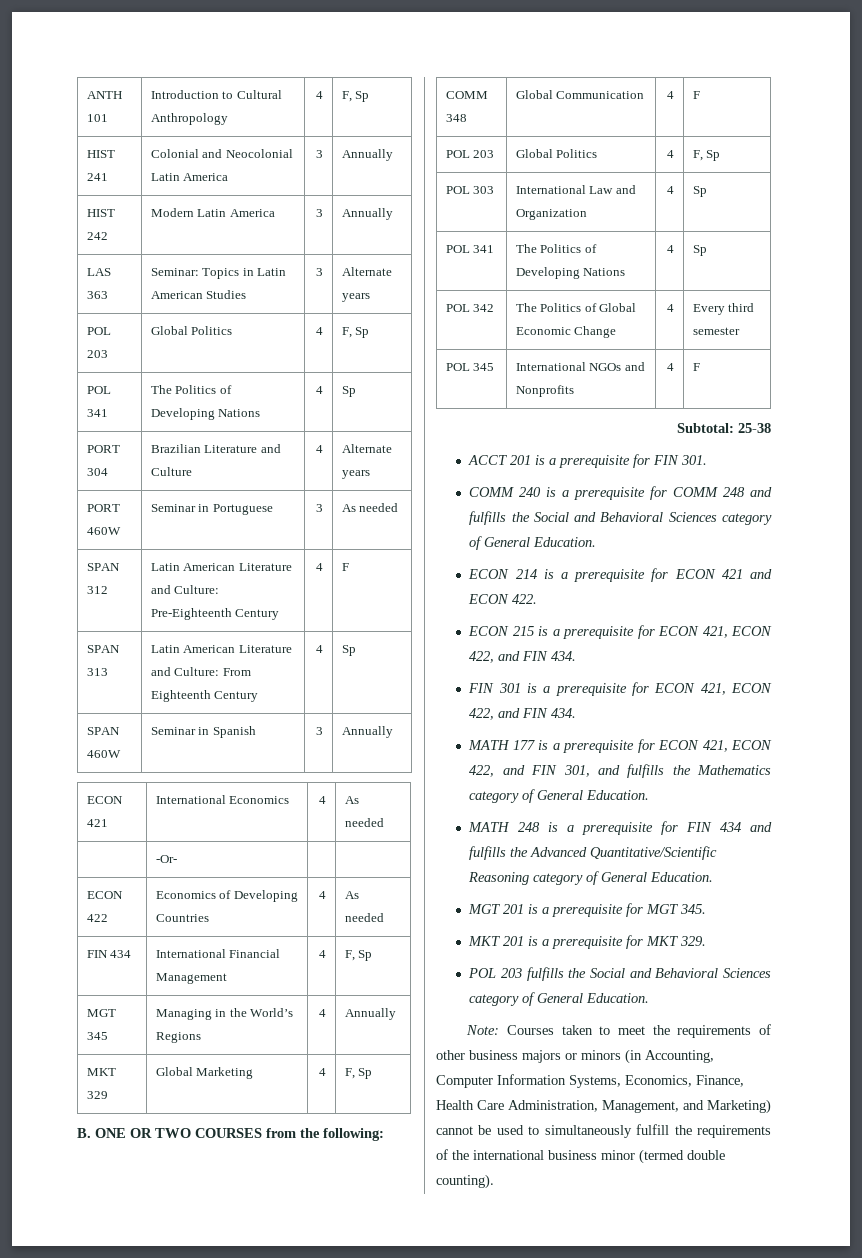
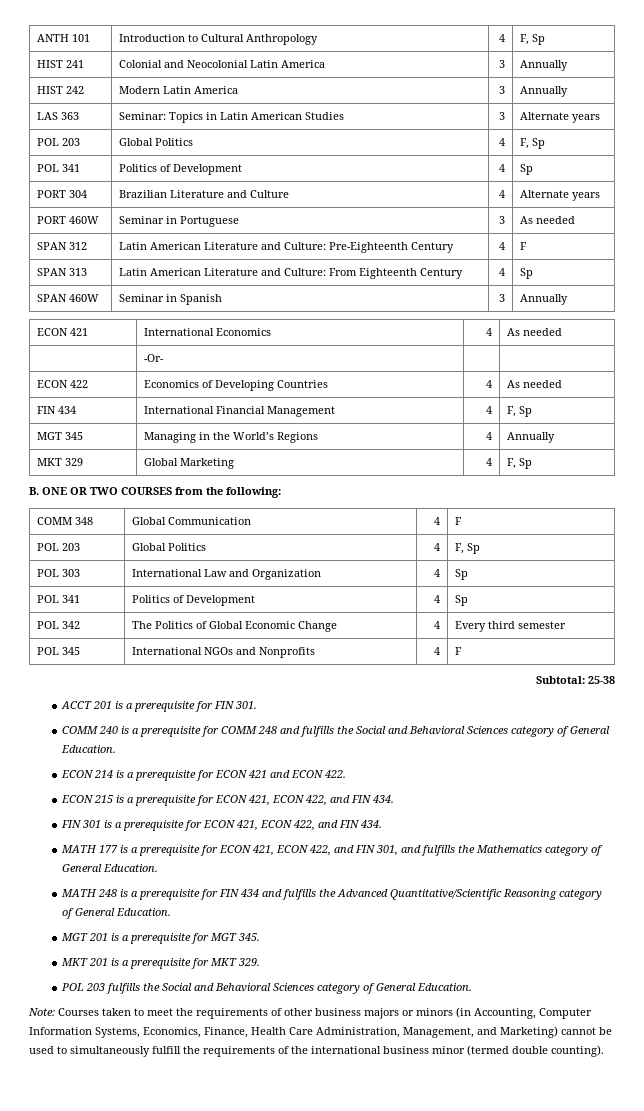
  LAS 363 | Seminar: Topics in Latin American Studies | 3 | Alternate years
  POL 203 | Global Politics | 4 | F, Sp
- POL 341 | The Politics of Developing Nations | 4 | Sp
+ POL 341 | Politics of Development | 4 | Sp
  POL 303 | International Law and Organization | 4 | Sp
- POL 341 | The Politics of Developing Nations | 4 | Sp
+ POL 341 | Politics of Development | 4 | Sp

